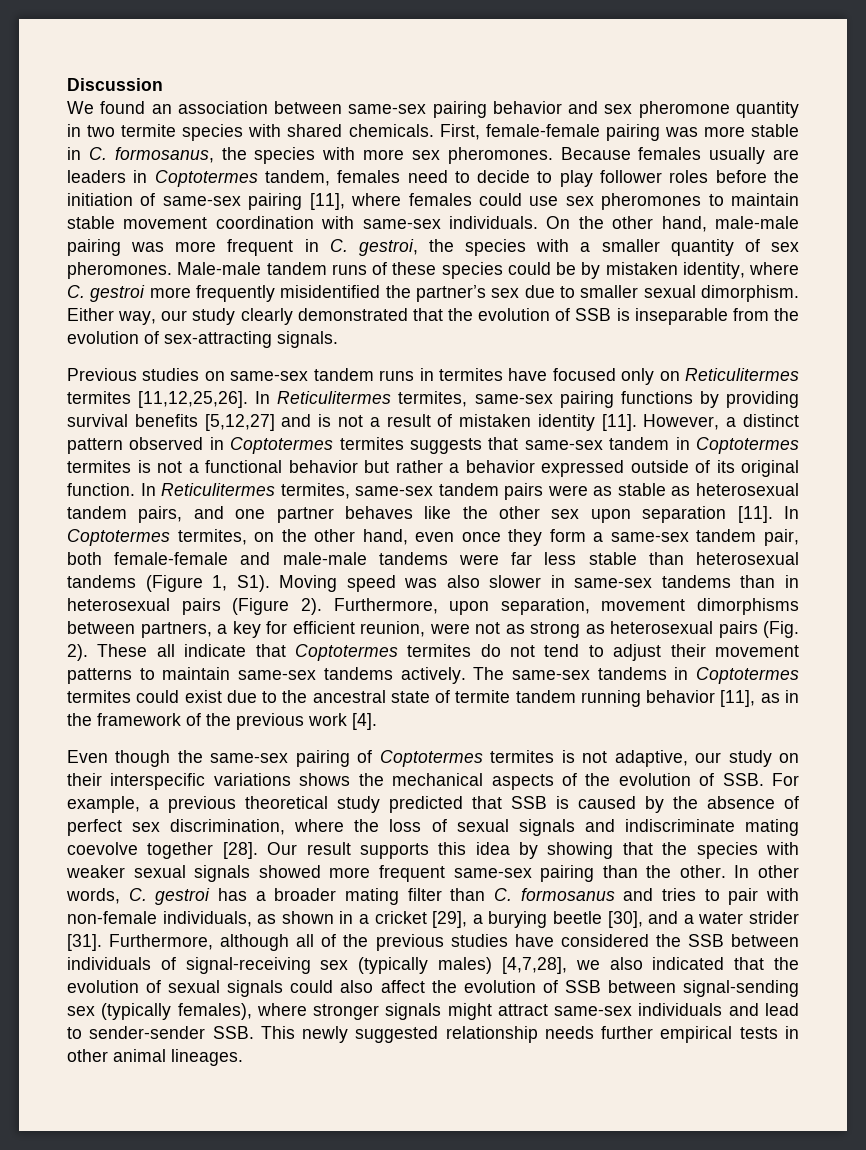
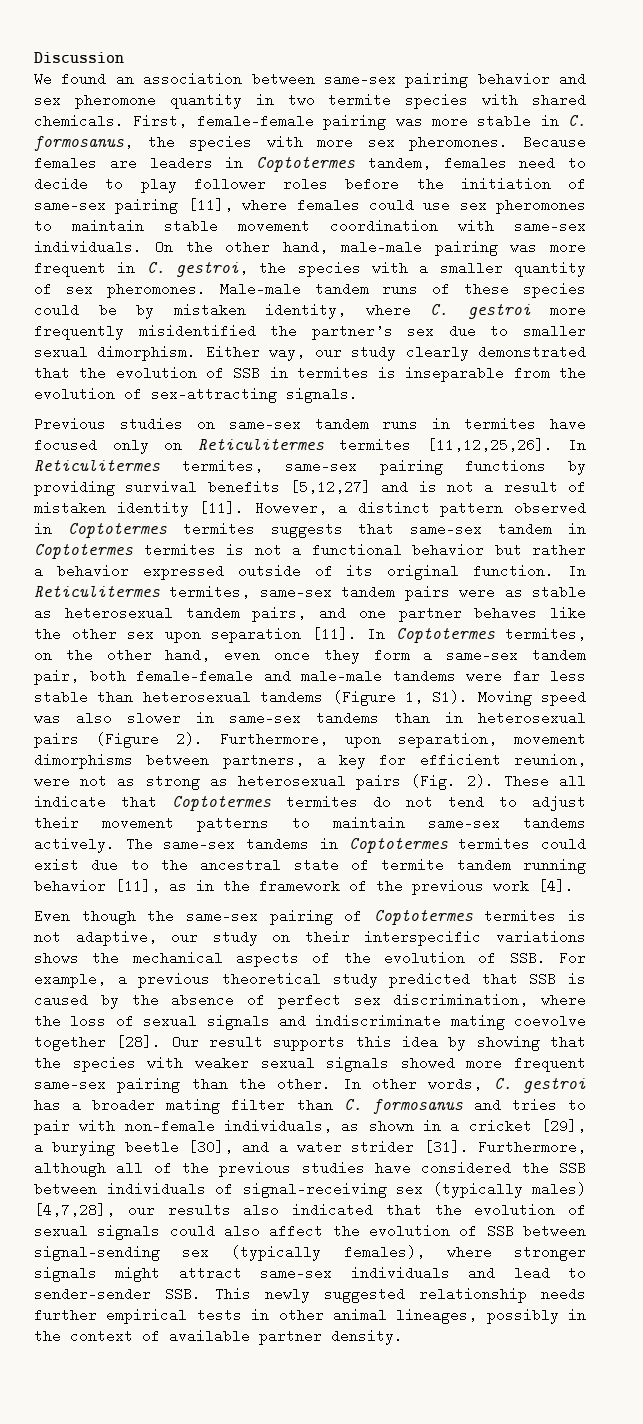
- Because females usually are leaders in Coptotermes tandem, females need to decide to play follower roles before the initiation of same-sex pairing [11], where females could use sex pheromones to maintain stable movement coordination with same-sex individuals.
+ Because females are leaders in Coptotermes tandem, females need to decide to play follower roles before the initiation of same-sex pairing [11], where females could use sex pheromones to maintain stable movement coordination with same-sex individuals.
- Either way, our study clearly demonstrated that the evolution of SSB is inseparable from the evolution of sex-attracting signals.
+ Either way, our study clearly demonstrated that the evolution of SSB in termites is inseparable from the evolution of sex-attracting signals.
- Furthermore, although all of the previous studies have considered the SSB between individuals of signal-receiving sex (typically males) [4,7,28], we also indicated that the evolution of sexual signals could also affect the evolution of SSB between signal-sending sex (typically females), where stronger signals might attract same-sex individuals and lead to sender-sender SSB. This newly suggested relationship needs further empirical tests in other animal lineages.
+ Furthermore, although all of the previous studies have considered the SSB between individuals of signal-receiving sex (typically males) [4,7,28], our results also indicated that the evolution of sexual signals could also affect the evolution of SSB between signal-sending sex (typically females), where stronger signals might attract same-sex individuals and lead to sender-sender SSB. This newly suggested relationship needs further empirical tests in other animal lineages, possibly in the context of available partner density.

